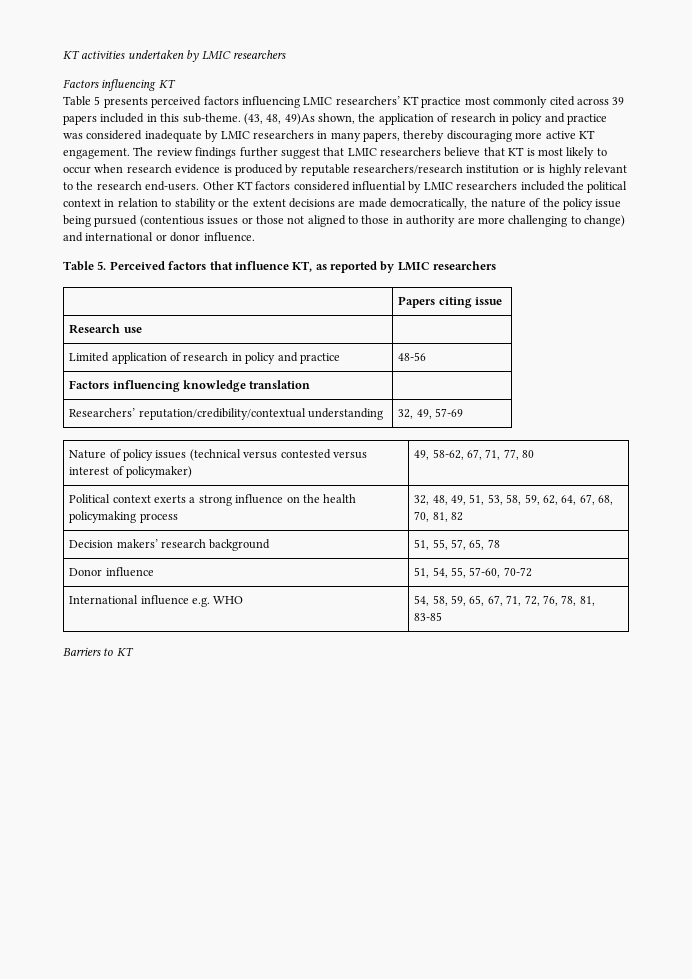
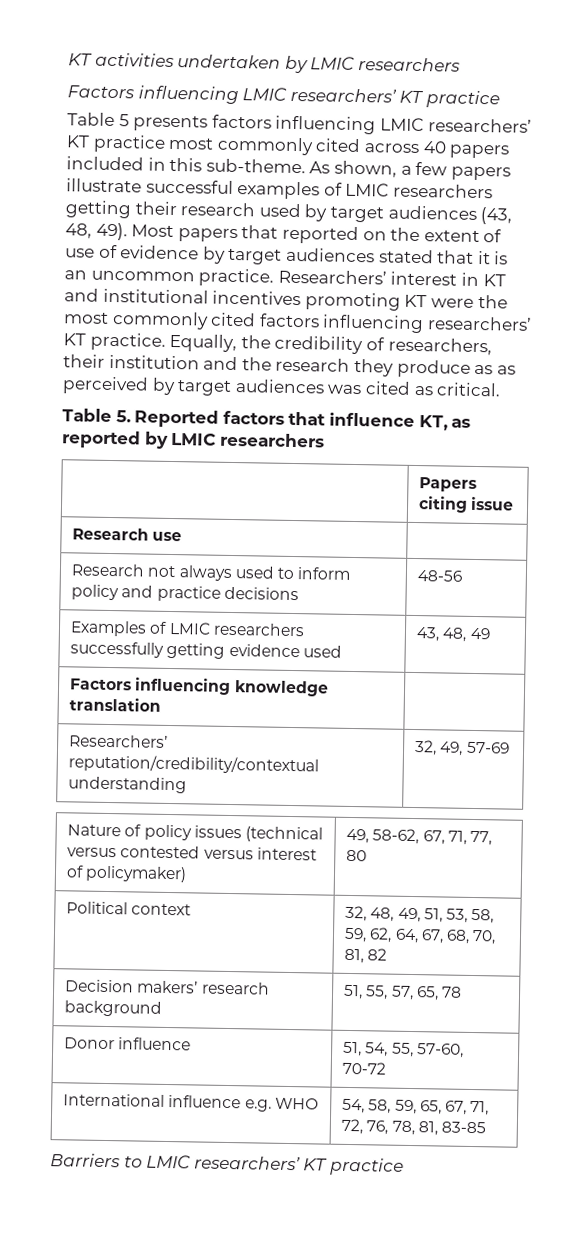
- Factors influencing KT
+ Factors influencing LMIC researchers’ KT practice
- Table 5 presents perceived factors influencing LMIC researchers’ KT practice most commonly cited across 39 papers included in this sub-theme.
+ Table 5 presents factors influencing LMIC researchers’ KT practice most commonly cited across 40 papers included in this sub-theme.
- (43, 48, 49)As shown, the application of research in policy and practice was considered inadequate by LMIC researchers in many papers, thereby discouraging more active KT engagement. The review findings further suggest that LMIC researchers believe that KT is most likely to occur when research evidence is produced by reputable researchers/research institution or is highly relevant to the research end-users. Other KT factors considered influential by LMIC researchers included the political context in relation to stability or the extent decisions are made democratically, the nature of the policy issue being pursued (contentious issues or those not aligned to those in authority are more challenging to change) and international or donor influence.
+ As shown, a few papers illustrate successful examples of LMIC researchers getting their research used by target audiences (43, 48, 49). Most papers that reported on the extent of use of evidence by target audiences stated that it is an uncommon practice. Researchers’ interest in KT and institutional incentives promoting KT were the most commonly cited factors influencing researchers’ KT practice. Equally, the credibility of researchers, their institution and the research they produce as as perceived by target audiences was cited as critical.
- Table 5. Perceived factors that influence KT, as reported by LMIC researchers
+ Table 5. Reported factors that influence KT, as reported by LMIC researchers
- Limited application of research in policy and practice | 48-56
+ Research not always used to inform policy and practice decisions | 48-56
+ Examples of LMIC researchers successfully getting evidence used | 43, 48, 49
- Political context exerts a strong influence on the health policymaking process | 32, 48, 49, 51, 53, 58, 59, 62, 64, 67, 68, 70, 81, 82
+ Political context | 32, 48, 49, 51, 53, 58, 59, 62, 64, 67, 68, 70, 81, 82
- Barriers to KT
+ Barriers to LMIC researchers’ KT practice

